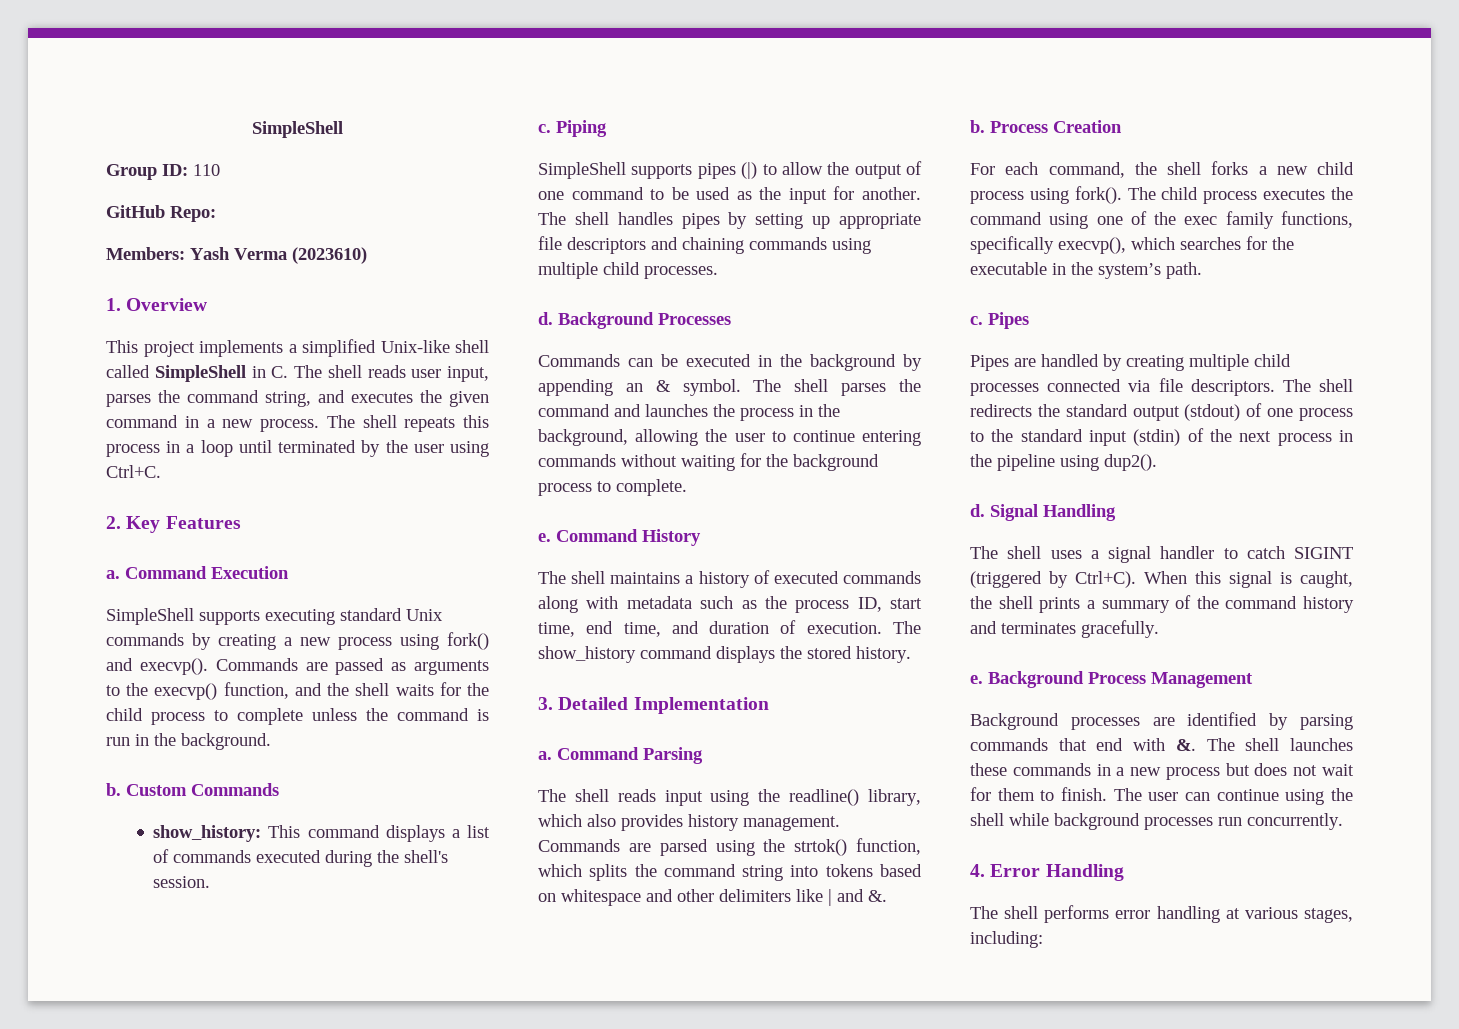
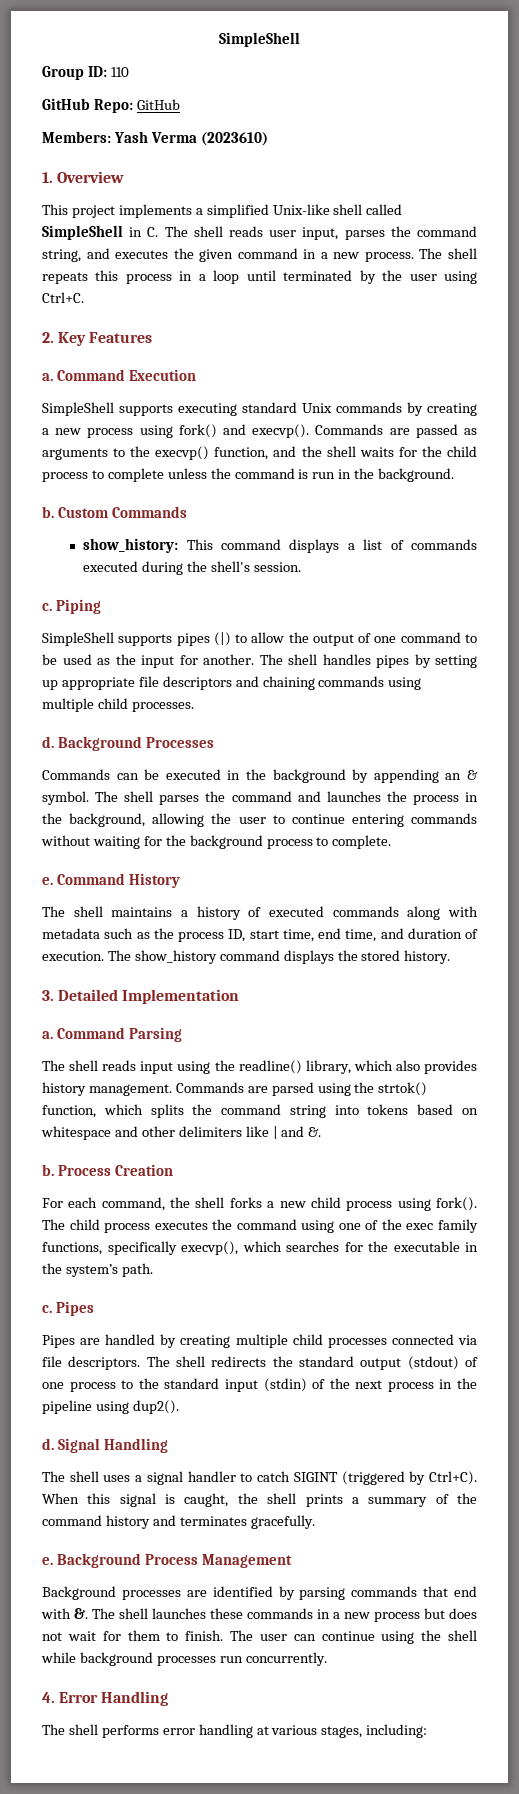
- GitHub Repo:
+ GitHub Repo: GitHub

